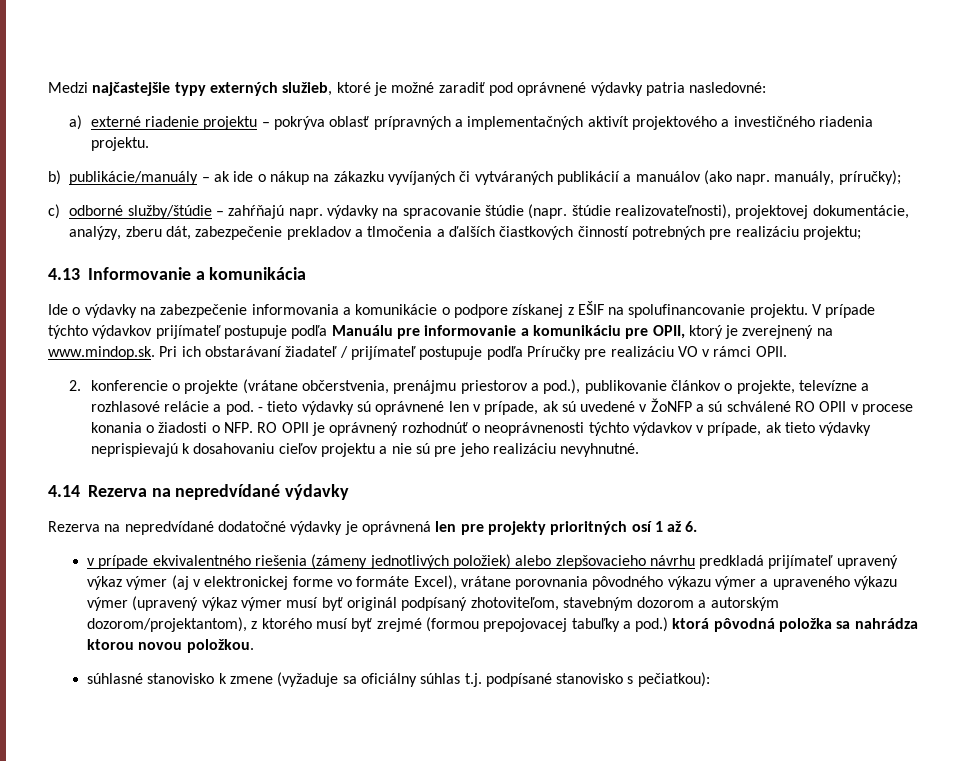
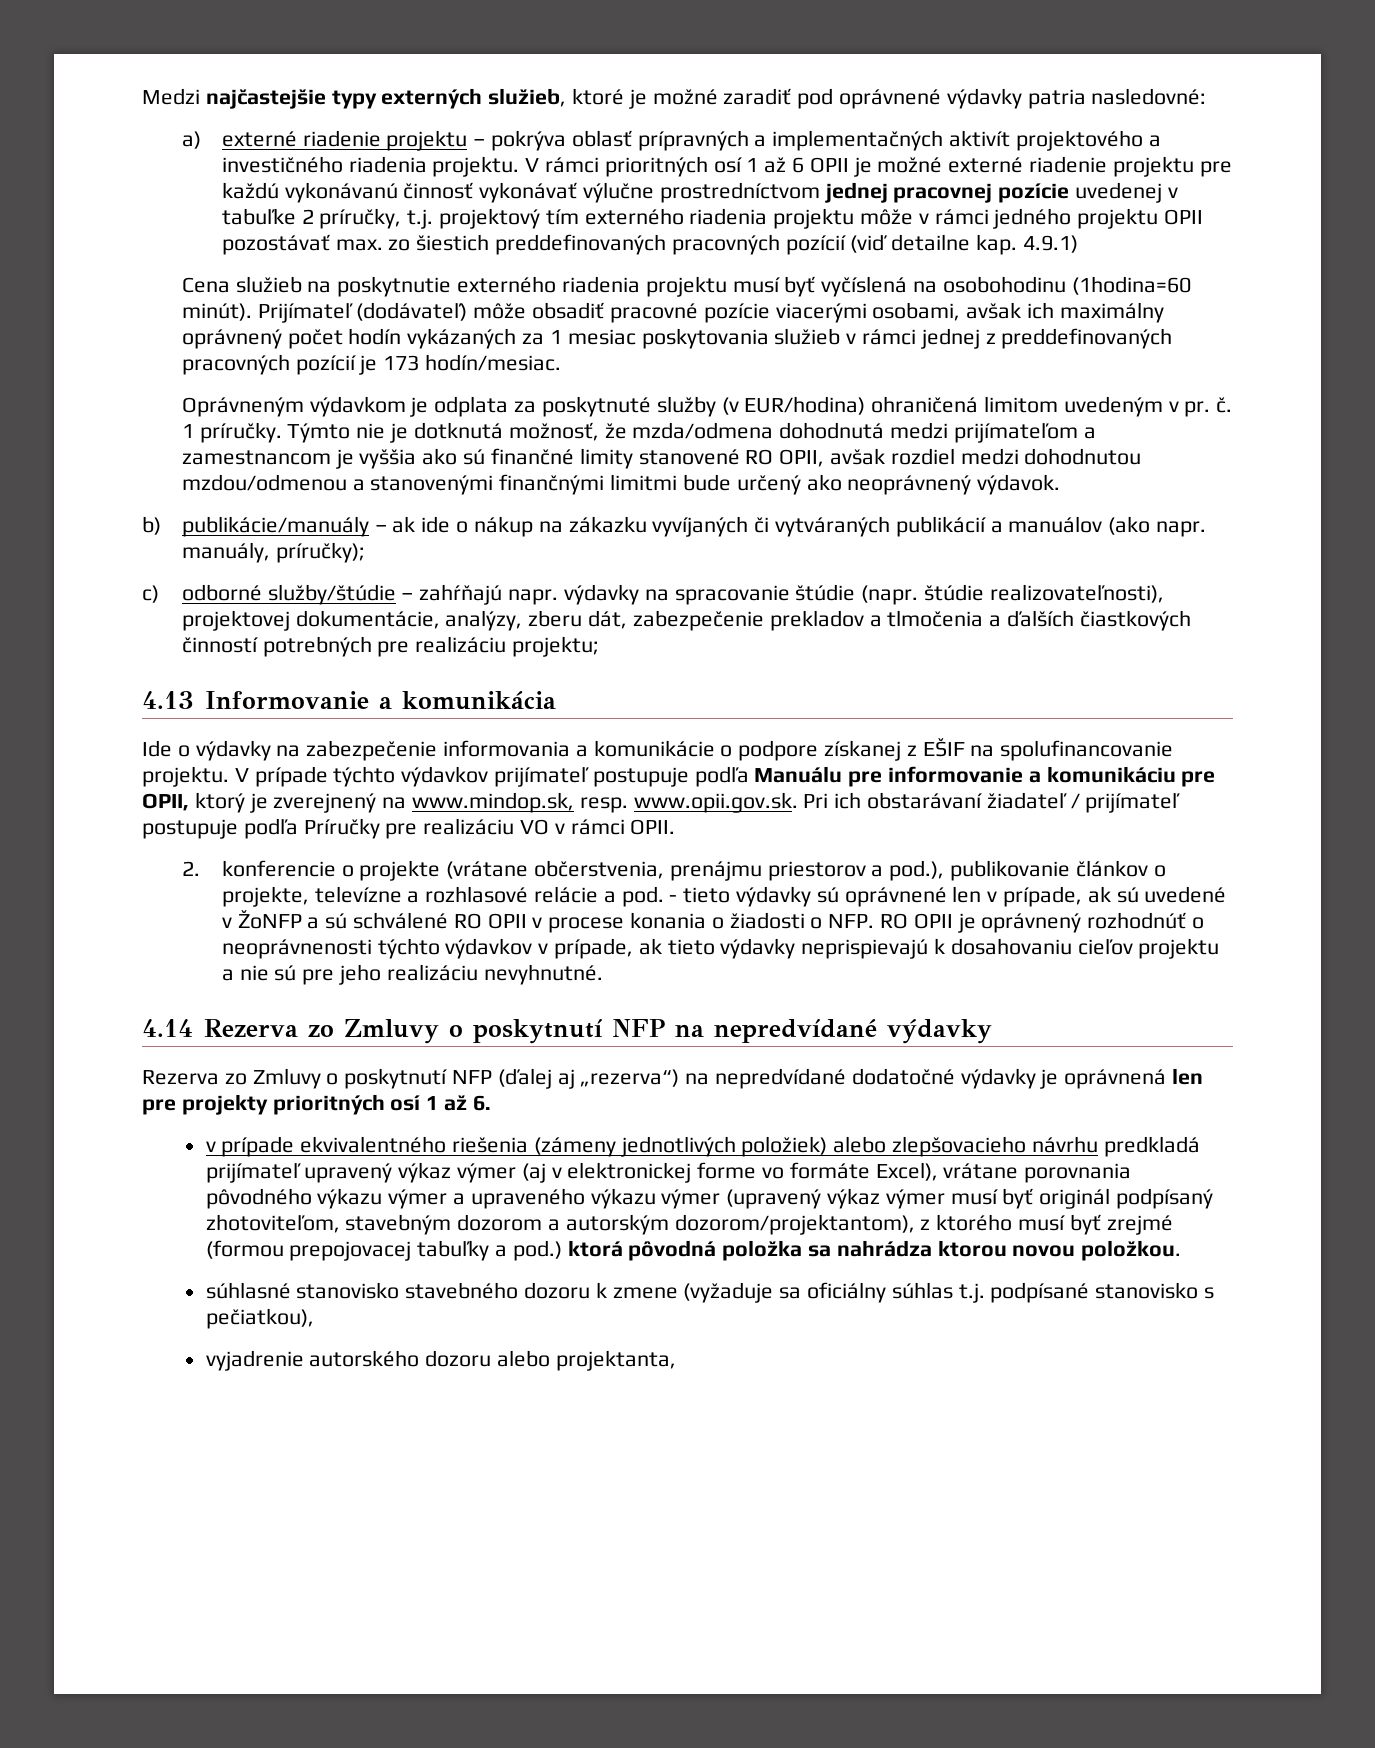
+ V rámci prioritných osí 1 až 6 OPII je možné externé riadenie projektu pre každú vykonávanú činnosť vykonávať výlučne prostredníctvom jednej pracovnej pozície uvedenej v tabuľke 2 príručky, t.j. projektový tím externého riadenia projektu môže v rámci jedného projektu OPII pozostávať max. zo šiestich preddefinovaných pracovných pozícií (viď detailne kap. 4.9.1)
+ Cena služieb na poskytnutie externého riadenia projektu musí byť vyčíslená na osobohodinu (1hodina=60 minút). Prijímateľ (dodávateľ) môže obsadiť pracovné pozície viacerými osobami, avšak ich maximálny oprávnený počet hodín vykázaných za 1 mesiac poskytovania služieb v rámci jednej z preddefinovaných pracovných pozícií je 173 hodín/mesiac.
+ Oprávneným výdavkom je odplata za poskytnuté služby (v EUR/hodina) ohraničená limitom uvedeným v pr. č. 1 príručky. Týmto nie je dotknutá možnosť, že mzda/odmena dohodnutá medzi prijímateľom a zamestnancom je vyššia ako sú finančné limity stanovené RO OPII, avšak rozdiel medzi dohodnutou mzdou/odmenou a stanovenými finančnými limitmi bude určený ako neoprávnený výdavok.
- V prípade týchto výdavkov prijímateľ postupuje podľa Manuálu pre informovanie a komunikáciu pre OPII, ktorý je zverejnený na www.mindop.sk. Pri ich obstarávaní žiadateľ / prijímateľ postupuje podľa Príručky pre realizáciu VO v rámci OPII.
+ V prípade týchto výdavkov prijímateľ postupuje podľa Manuálu pre informovanie a komunikáciu pre OPII, ktorý je zverejnený na www.mindop.sk, resp. www.opii.gov.sk. Pri ich obstarávaní žiadateľ / prijímateľ postupuje podľa Príručky pre realizáciu VO v rámci OPII.
- 4.14 Rezerva na nepredvídané výdavky
+ 4.14 Rezerva zo Zmluvy o poskytnutí NFP na nepredvídané výdavky
- Rezerva na nepredvídané dodatočné výdavky je oprávnená len pre projekty prioritných osí 1 až 6.
+ Rezerva zo Zmluvy o poskytnutí NFP (ďalej aj „rezerva“) na nepredvídané dodatočné výdavky je oprávnená len pre projekty prioritných osí 1 až 6.
- súhlasné stanovisko k zmene (vyžaduje sa oficiálny súhlas t.j. podpísané stanovisko s pečiatkou):
+ súhlasné stanovisko stavebného dozoru k zmene (vyžaduje sa oficiálny súhlas t.j. podpísané stanovisko s pečiatkou),
+ vyjadrenie autorského dozoru alebo projektanta,

